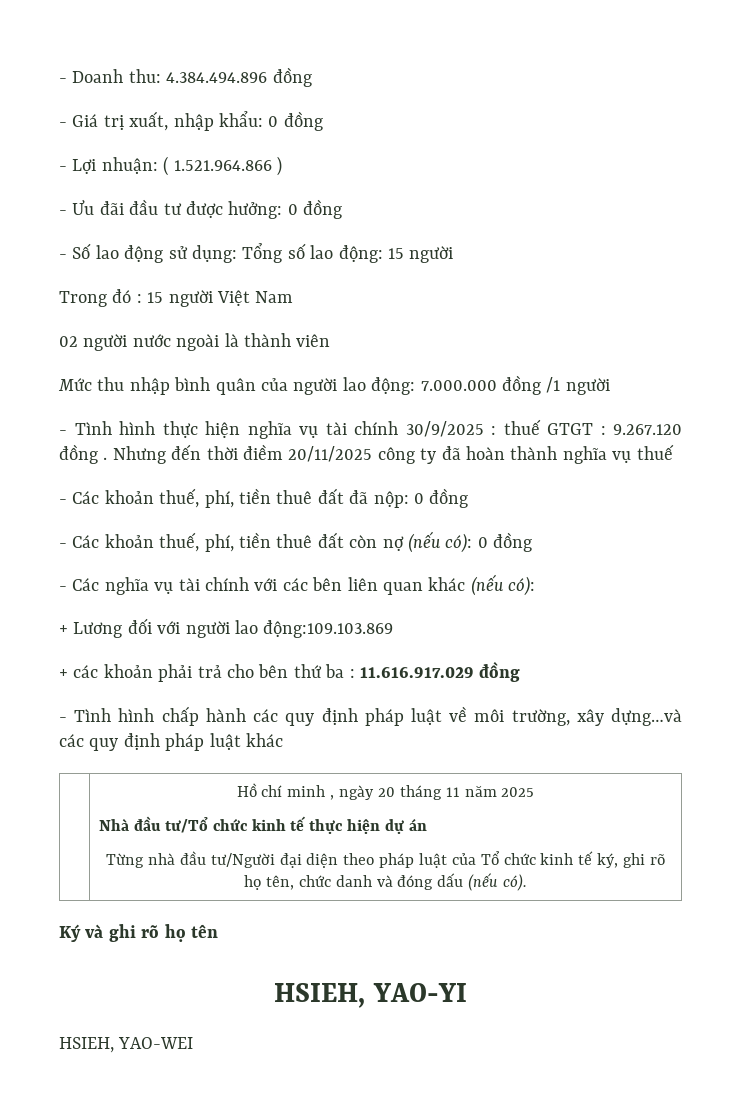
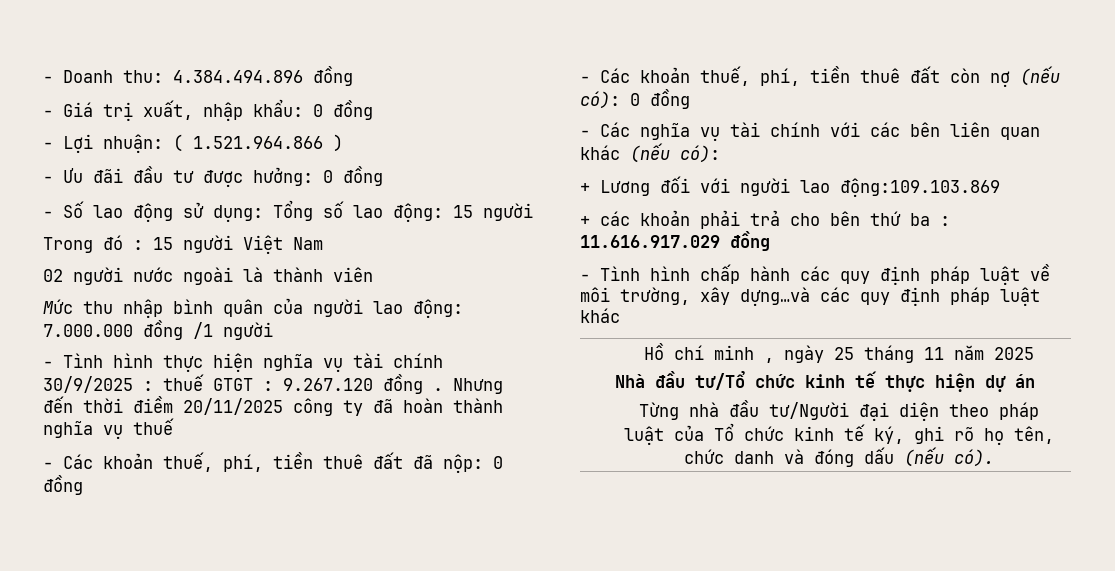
- Hồ chí minh , ngày 20 tháng 11 năm 2025
+ Hồ chí minh , ngày 25 tháng 11 năm 2025
- Ký và ghi rõ họ tên
- HSIEH, YAO-YI
- HSIEH, YAO-WEI

